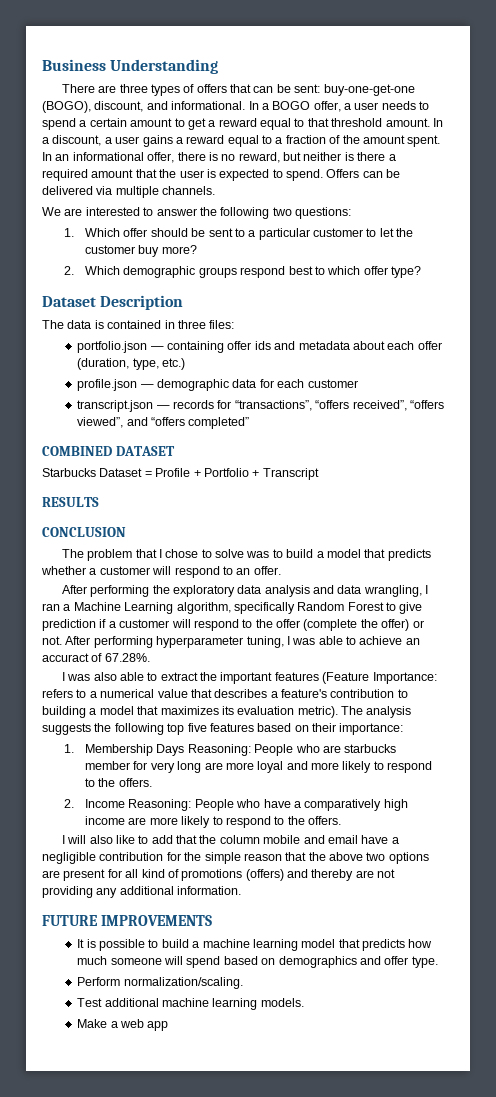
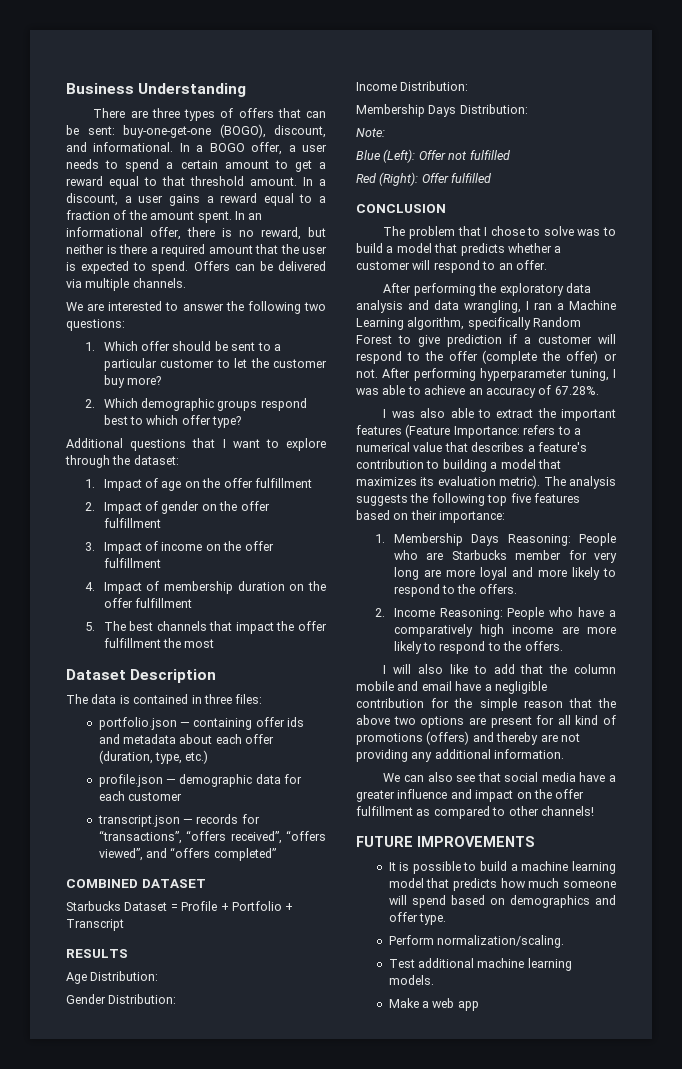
+ Additional questions that I want to explore through the dataset:
+ 1. Impact of age on the offer fulfillment
+ 2. Impact of gender on the offer fulfillment
+ 3. Impact of income on the offer fulfillment
+ 4. Impact of membership duration on the offer fulfillment
+ 5. The best channels that impact the offer fulfillment the most
+ Age Distribution:
+ Gender Distribution:
+ Income Distribution:
+ Membership Days Distribution:
+ Note:
+ Blue (Left): Offer not fulfilled
+ Red (Right): Offer fulfilled
- After performing hyperparameter tuning, I was able to achieve an accuract of 67.28%.
+ After performing hyperparameter tuning, I was able to achieve an accuracy of 67.28%.
- 1. Membership Days Reasoning: People who are starbucks member for very long are more loyal and more likely to respond to the offers.
+ 1. Membership Days Reasoning: People who are Starbucks member for very long are more loyal and more likely to respond to the offers.
+ We can also see that social media have a greater influence and impact on the offer fulfillment as compared to other channels!

